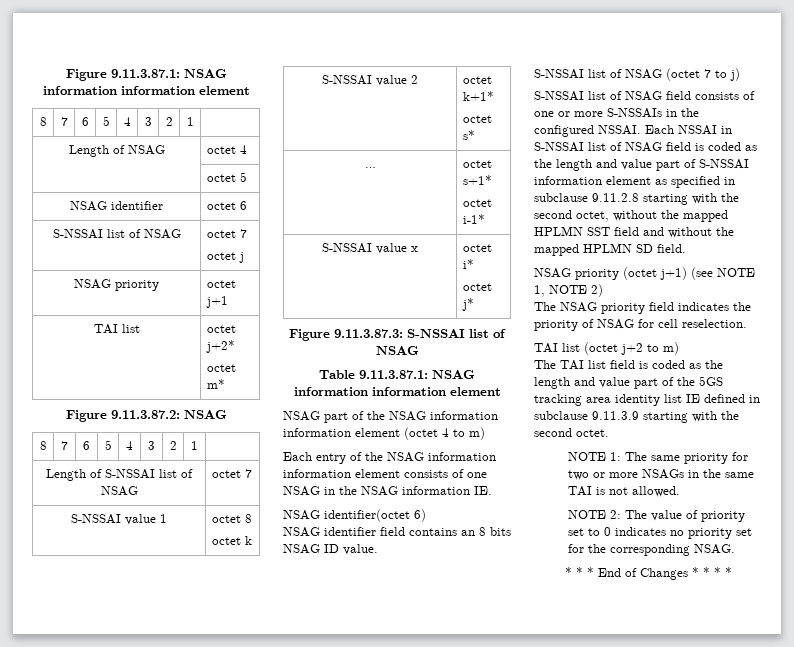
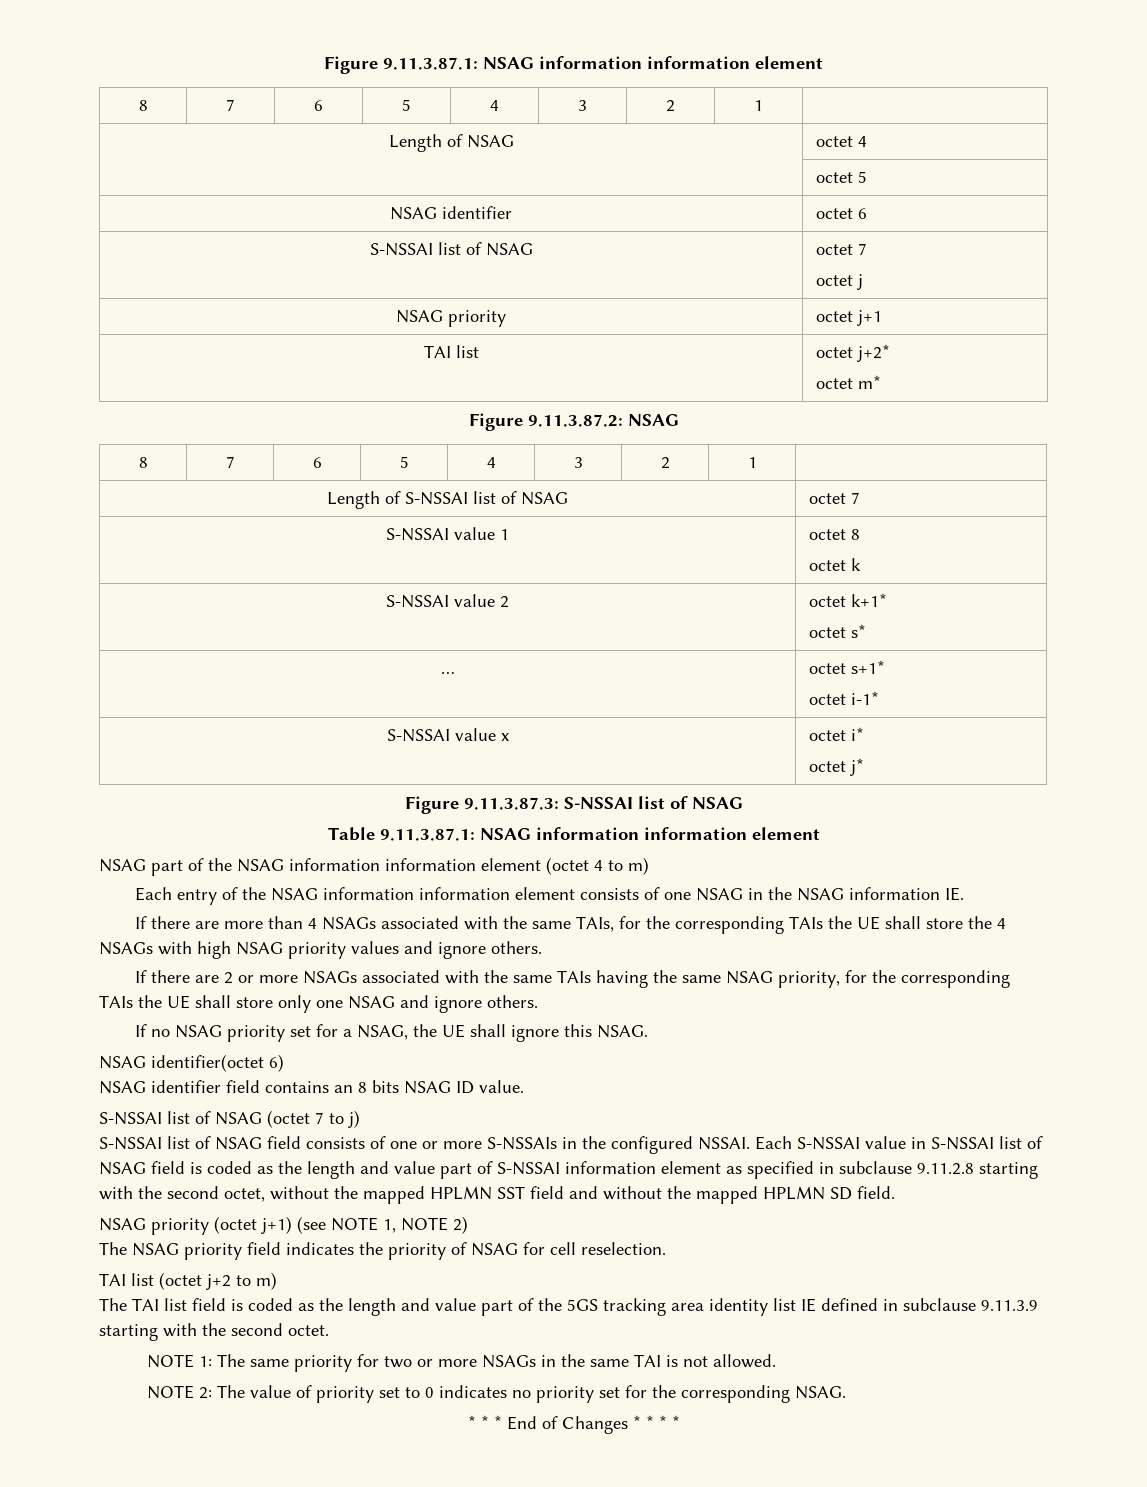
+ If there are more than 4 NSAGs associated with the same TAIs, for the corresponding TAIs the UE shall store the 4 NSAGs with high NSAG priority values and ignore others.
+ If there are 2 or more NSAGs associated with the same TAIs having the same NSAG priority, for the corresponding TAIs the UE shall store only one NSAG and ignore others.
+ If no NSAG priority set for a NSAG, the UE shall ignore this NSAG.
- Each NSSAI in S-NSSAI list of NSAG field is coded as the length and value part of S-NSSAI information element as specified in subclause 9.11.2.8 starting with the second octet, without the mapped HPLMN SST field and without the mapped HPLMN SD field.
+ Each S-NSSAI value in S-NSSAI list of NSAG field is coded as the length and value part of S-NSSAI information element as specified in subclause 9.11.2.8 starting with the second octet, without the mapped HPLMN SST field and without the mapped HPLMN SD field.

